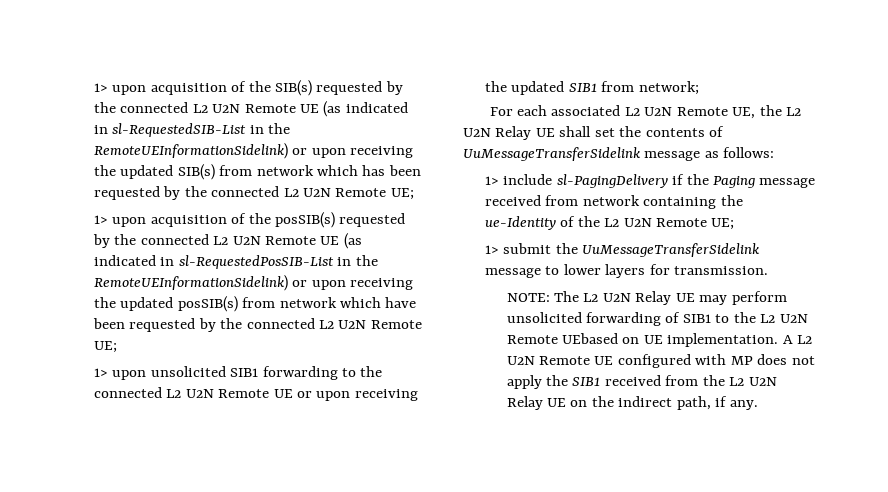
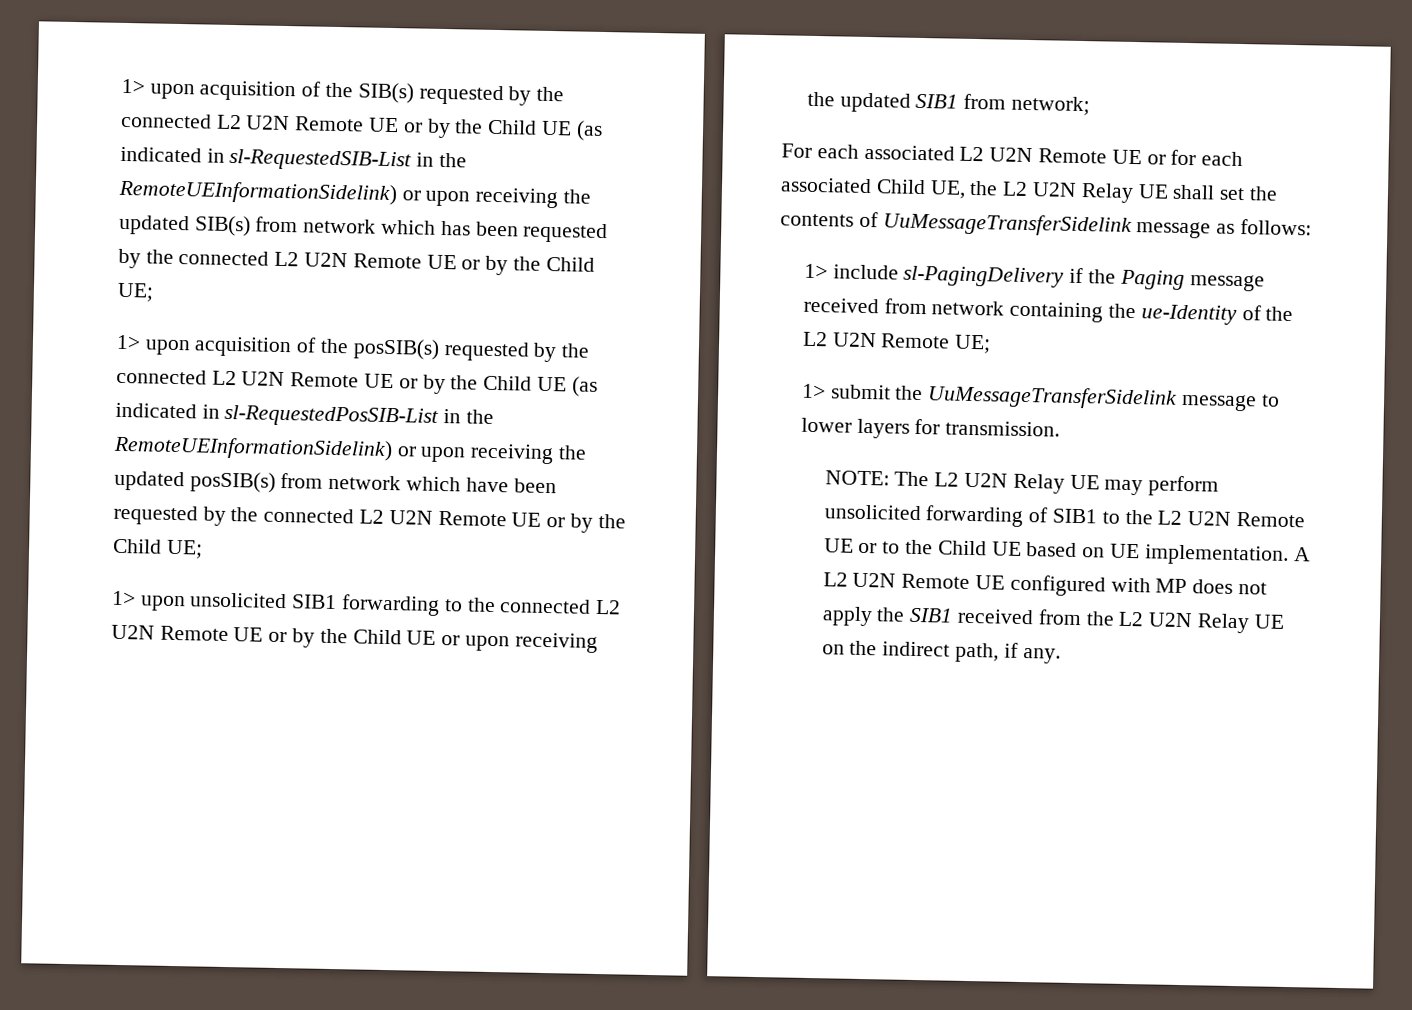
- 1> upon acquisition of the SIB(s) requested by the connected L2 U2N Remote UE (as indicated in sl-RequestedSIB-List in the RemoteUEInformationSidelink) or upon receiving the updated SIB(s) from network which has been requested by the connected L2 U2N Remote UE;
+ 1> upon acquisition of the SIB(s) requested by the connected L2 U2N Remote UE or by the Child UE (as indicated in sl-RequestedSIB-List in the RemoteUEInformationSidelink) or upon receiving the updated SIB(s) from network which has been requested by the connected L2 U2N Remote UE or by the Child UE;
- 1> upon acquisition of the posSIB(s) requested by the connected L2 U2N Remote UE (as indicated in sl-RequestedPosSIB-List in the RemoteUEInformationSidelink) or upon receiving the updated posSIB(s) from network which have been requested by the connected L2 U2N Remote UE;
+ 1> upon acquisition of the posSIB(s) requested by the connected L2 U2N Remote UE or by the Child UE (as indicated in sl-RequestedPosSIB-List in the RemoteUEInformationSidelink) or upon receiving the updated posSIB(s) from network which have been requested by the connected L2 U2N Remote UE or by the Child UE;
- 1> upon unsolicited SIB1 forwarding to the connected L2 U2N Remote UE or upon receiving the updated SIB1 from network;
+ 1> upon unsolicited SIB1 forwarding to the connected L2 U2N Remote UE or by the Child UE or upon receiving the updated SIB1 from network;
- For each associated L2 U2N Remote UE, the L2 U2N Relay UE shall set the contents of UuMessageTransferSidelink message as follows:
+ For each associated L2 U2N Remote UE or for each associated Child UE, the L2 U2N Relay UE shall set the contents of UuMessageTransferSidelink message as follows:
- NOTE: The L2 U2N Relay UE may perform unsolicited forwarding of SIB1 to the L2 U2N Remote UEbased on UE implementation.
+ NOTE: The L2 U2N Relay UE may perform unsolicited forwarding of SIB1 to the L2 U2N Remote UE or to the Child UE based on UE implementation.

